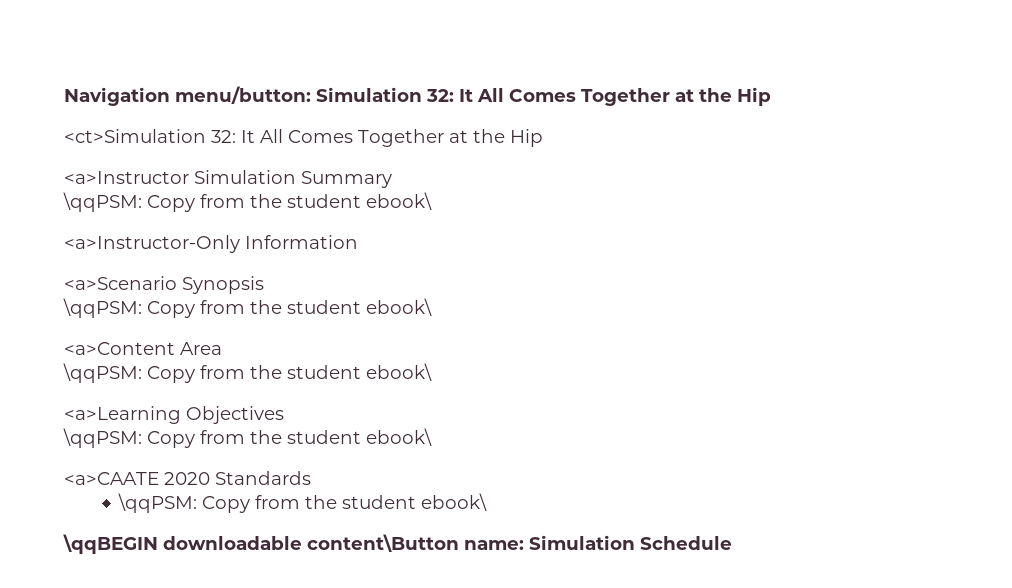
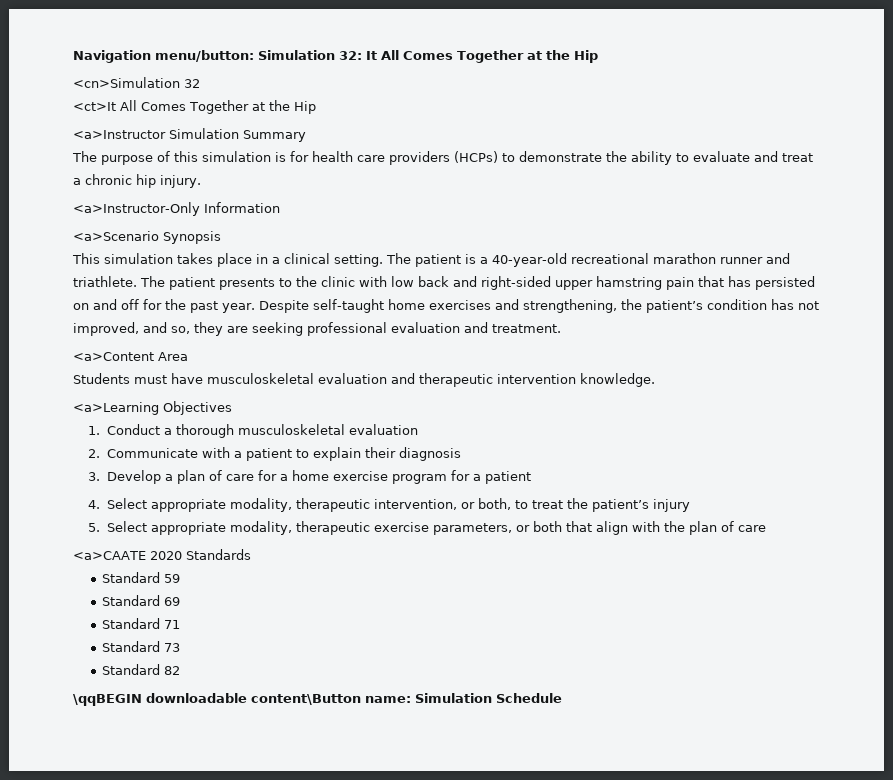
- <ct>Simulation 32: It All Comes Together at the Hip
+ <cn>Simulation 32
+ <ct>It All Comes Together at the Hip
  <a>Instructor Simulation Summary
- \qqPSM: Copy from the student ebook\
+ The purpose of this simulation is for health care providers (HCPs) to demonstrate the ability to evaluate and treat a chronic hip injury.
  <a>Instructor-Only Information
  <a>Scenario Synopsis
- \qqPSM: Copy from the student ebook\
+ This simulation takes place in a clinical setting. The patient is a 40-year-old recreational marathon runner and triathlete. The patient presents to the clinic with low back and right-sided upper hamstring pain that has persisted on and off for the past year. Despite self-taught home exercises and strengthening, the patient’s condition has not improved, and so, they are seeking professional evaluation and treatment.
  <a>Content Area
- \qqPSM: Copy from the student ebook\
+ Students must have musculoskeletal evaluation and therapeutic intervention knowledge.
  <a>Learning Objectives
- \qqPSM: Copy from the student ebook\
+ 1. Conduct a thorough musculoskeletal evaluation
+ 2. Communicate with a patient to explain their diagnosis
+ 3. Develop a plan of care for a home exercise program for a patient
+ 4. Select appropriate modality, therapeutic intervention, or both, to treat the patient’s injury
+ 5. Select appropriate modality, therapeutic exercise parameters, or both that align with the plan of care
  <a>CAATE 2020 Standards
- \qqPSM: Copy from the student ebook\
+ Standard 59
+ Standard 69
+ Standard 71
+ Standard 73
+ Standard 82

